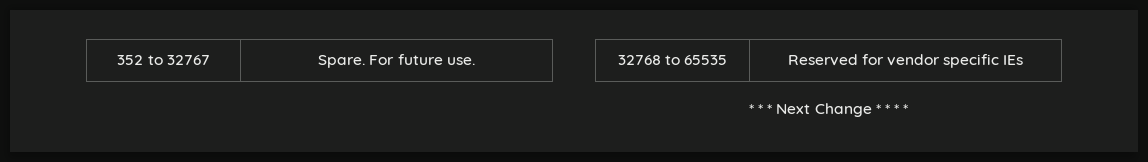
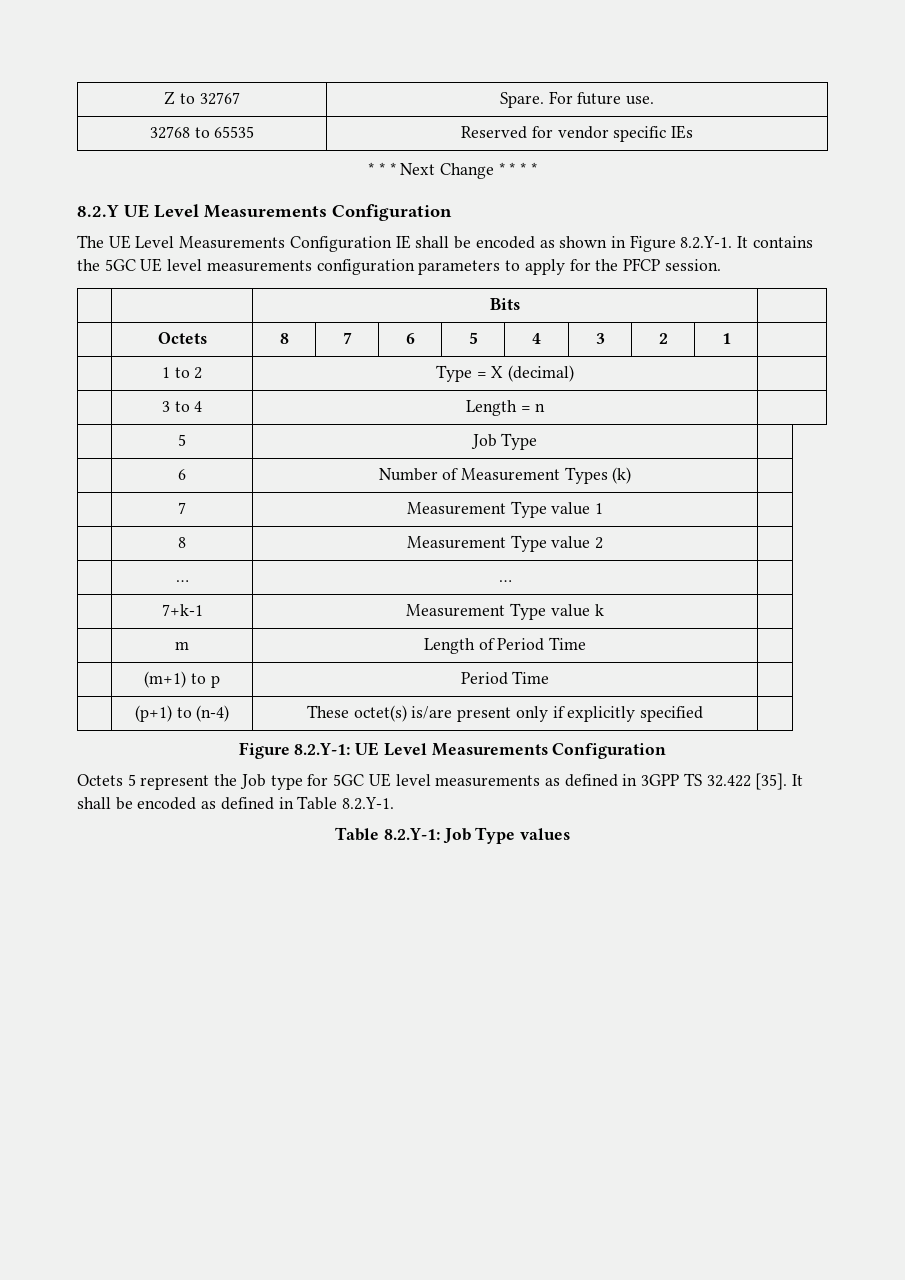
- 352 to 32767 | Spare. For future use.
+ Z to 32767 | Spare. For future use.
+ 8.2.Y UE Level Measurements Configuration
+ The UE Level Measurements Configuration IE shall be encoded as shown in Figure 8.2.Y-1. It contains the 5GC UE level measurements configuration parameters to apply for the PFCP session.
+ | | Bits |
+ | Octets | 8 | 7 | 6 | 5 | 4 | 3 | 2 | 1 |
+ | 1 to 2 | Type = X (decimal) |
+ | 3 to 4 | Length = n |
+ | 5 | Job Type |
+ | 6 | Number of Measurement Types (k) |
+ | 7 | Measurement Type value 1 |
+ | 8 | Measurement Type value 2 |
+ | … | … |
+ | 7+k-1 | Measurement Type value k |
+ | m | Length of Period Time |
+ | (m+1) to p | Period Time |
+ | (p+1) to (n-4) | These octet(s) is/are present only if explicitly specified |
+ Figure 8.2.Y-1: UE Level Measurements Configuration
+ Octets 5 represent the Job type for 5GC UE level measurements as defined in 3GPP TS 32.422 [35]. It shall be encoded as defined in Table 8.2.Y-1.
+ Table 8.2.Y-1: Job Type values

